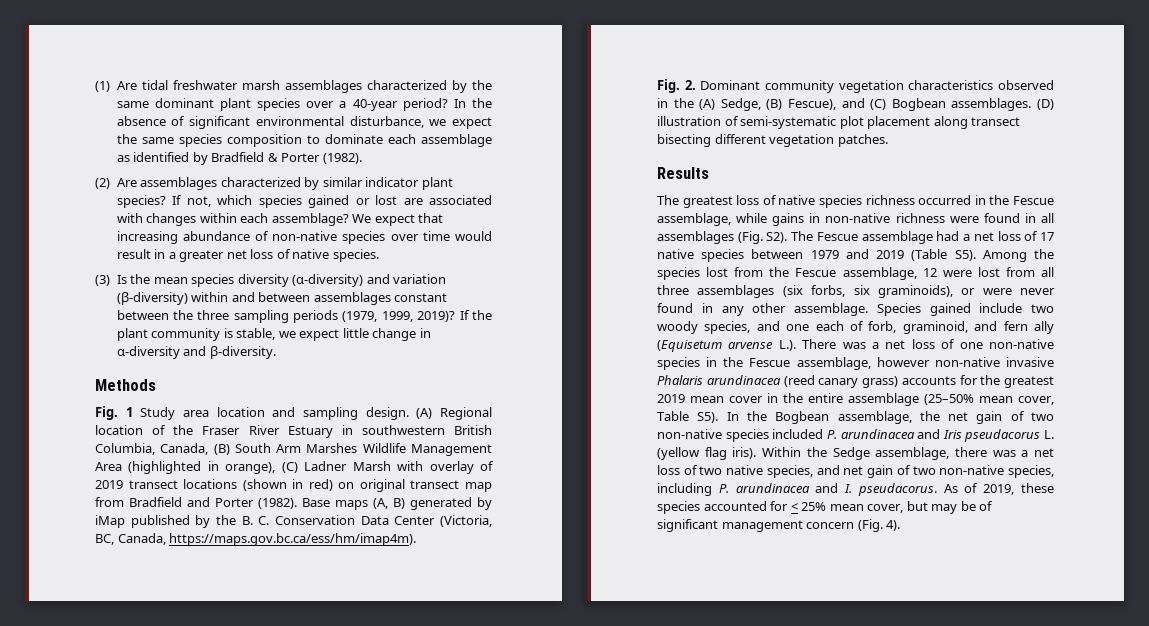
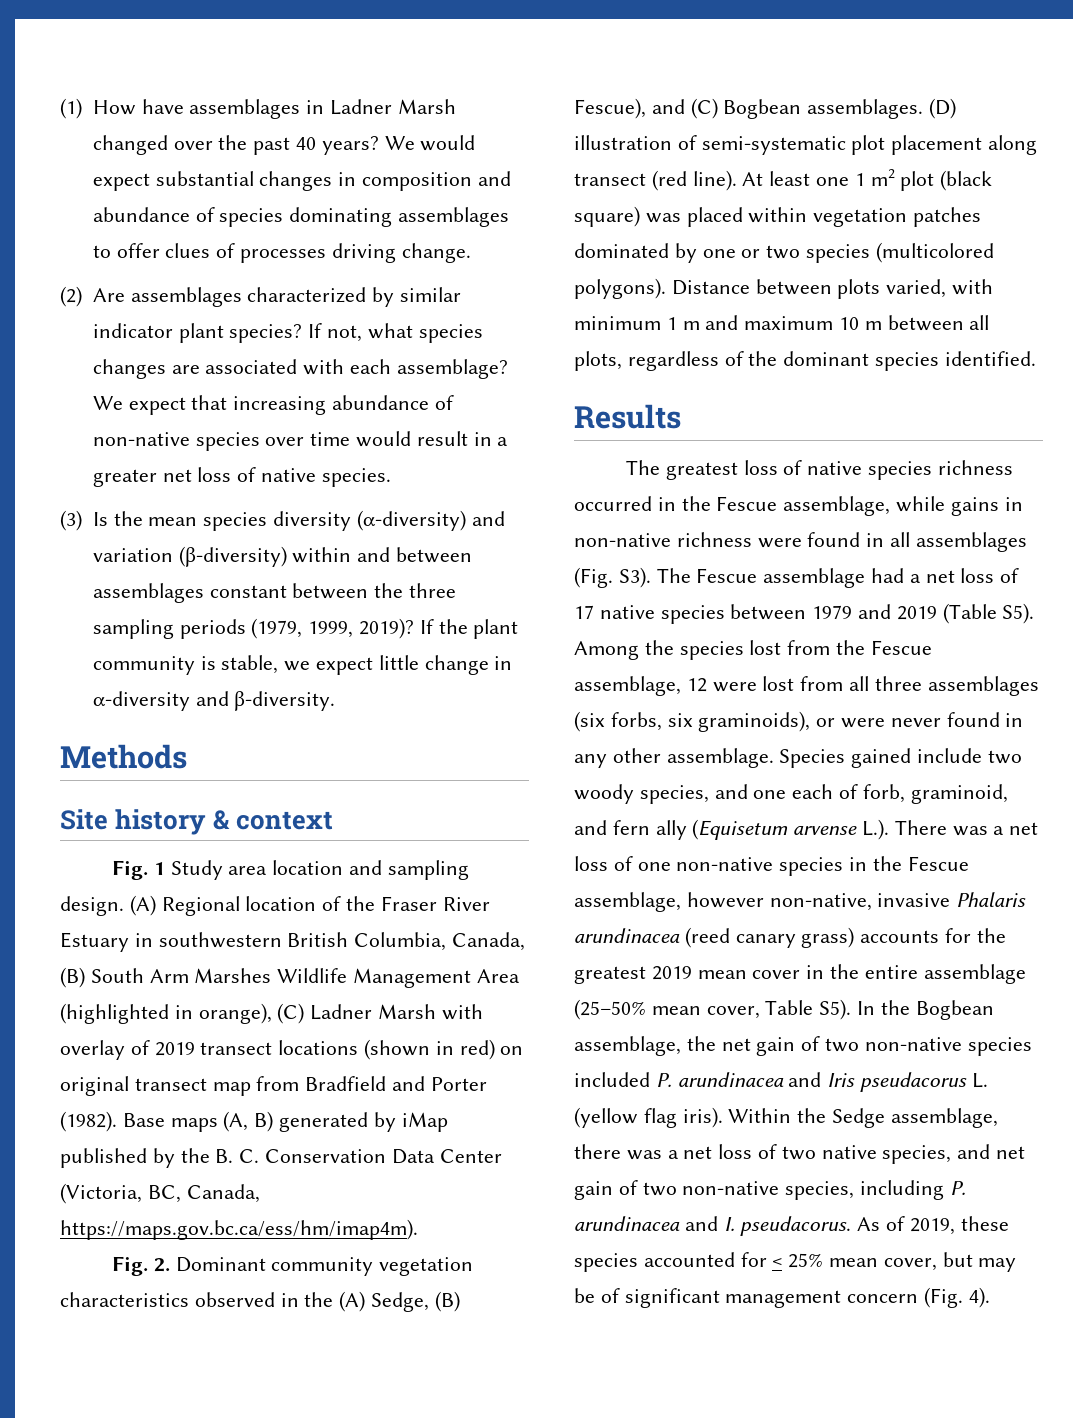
- (1) Are tidal freshwater marsh assemblages characterized by the same dominant plant species over a 40-year period? In the absence of significant environmental disturbance, we expect the same species composition to dominate each assemblage as identified by Bradfield & Porter (1982).
+ (1) How have assemblages in Ladner Marsh changed over the past 40 years? We would expect substantial changes in composition and abundance of species dominating assemblages to offer clues of processes driving change.
- If not, which species gained or lost are associated with changes within each assemblage?
+ If not, what species changes are associated with each assemblage?
+ Site history & context
- (D) illustration of semi-systematic plot placement along transect bisecting different vegetation patches.
+ (D) illustration of semi-systematic plot placement along transect (red line). At least one 1 m2 plot (black square) was placed within vegetation patches dominated by one or two species (multicolored polygons). Distance between plots varied, with minimum 1 m and maximum 10 m between all plots, regardless of the dominant species identified.
- The greatest loss of native species richness occurred in the Fescue assemblage, while gains in non-native richness were found in all assemblages (Fig. S2). The Fescue assemblage had a net loss of 17 native species between 1979 and 2019 (Table S5). Among the species lost from the Fescue assemblage, 12 were lost from all three assemblages (six forbs, six graminoids), or were never found in any other assemblage.
+ The greatest loss of native species richness occurred in the Fescue assemblage, while gains in non-native richness were found in all assemblages (Fig. S3). The Fescue assemblage had a net loss of 17 native species between 1979 and 2019 (Table S5). Among the species lost from the Fescue assemblage, 12 were lost from all three assemblages (six forbs, six graminoids), or were never found in any other assemblage.
- Species gained include two woody species, and one each of forb, graminoid, and fern ally (Equisetum arvense L.). There was a net loss of one non-native species in the Fescue assemblage, however non-native invasive Phalaris arundinacea (reed canary grass) accounts for the greatest 2019 mean cover in the entire assemblage (25–50% mean cover, Table S5). In the Bogbean assemblage, the net gain of two non-native species included P. arundinacea and Iris pseudacorus L. (yellow flag iris).
+ Species gained include two woody species, and one each of forb, graminoid, and fern ally (Equisetum arvense L.). There was a net loss of one non-native species in the Fescue assemblage, however non-native, invasive Phalaris arundinacea (reed canary grass) accounts for the greatest 2019 mean cover in the entire assemblage (25–50% mean cover, Table S5). In the Bogbean assemblage, the net gain of two non-native species included P. arundinacea and Iris pseudacorus L. (yellow flag iris).

